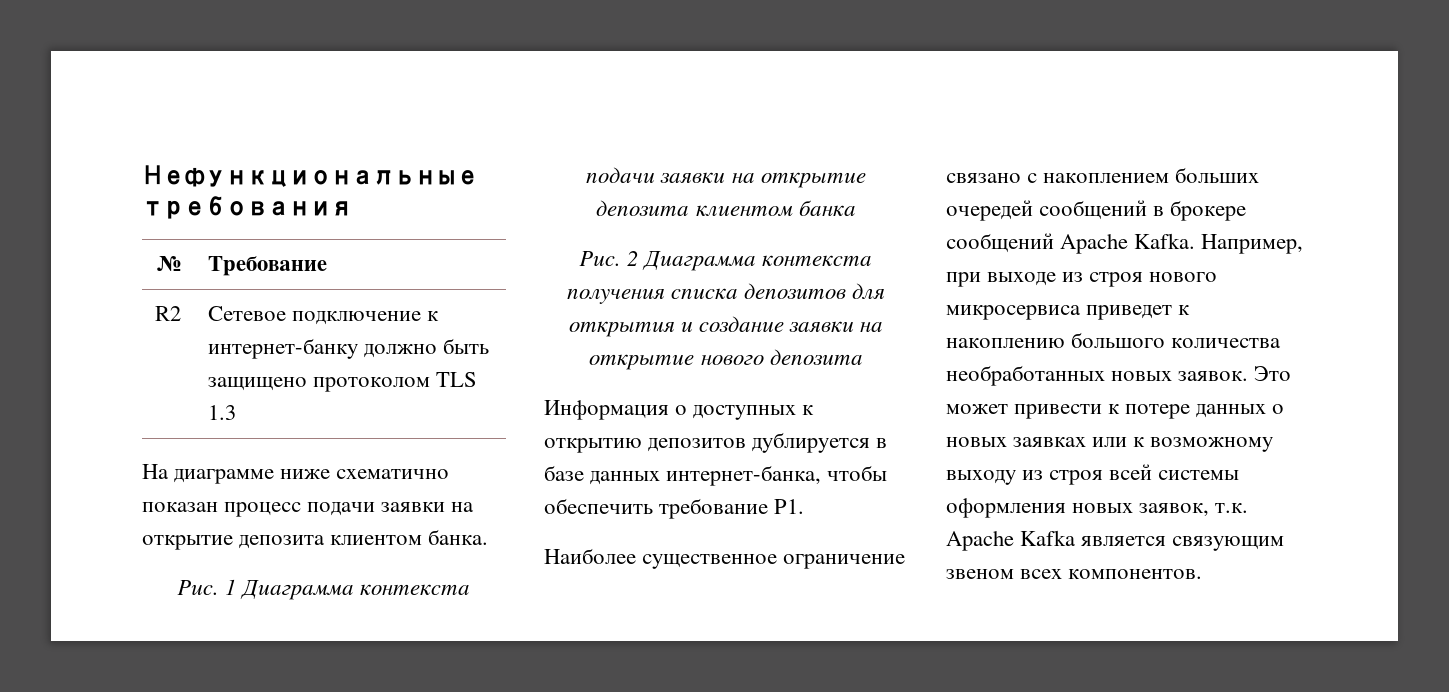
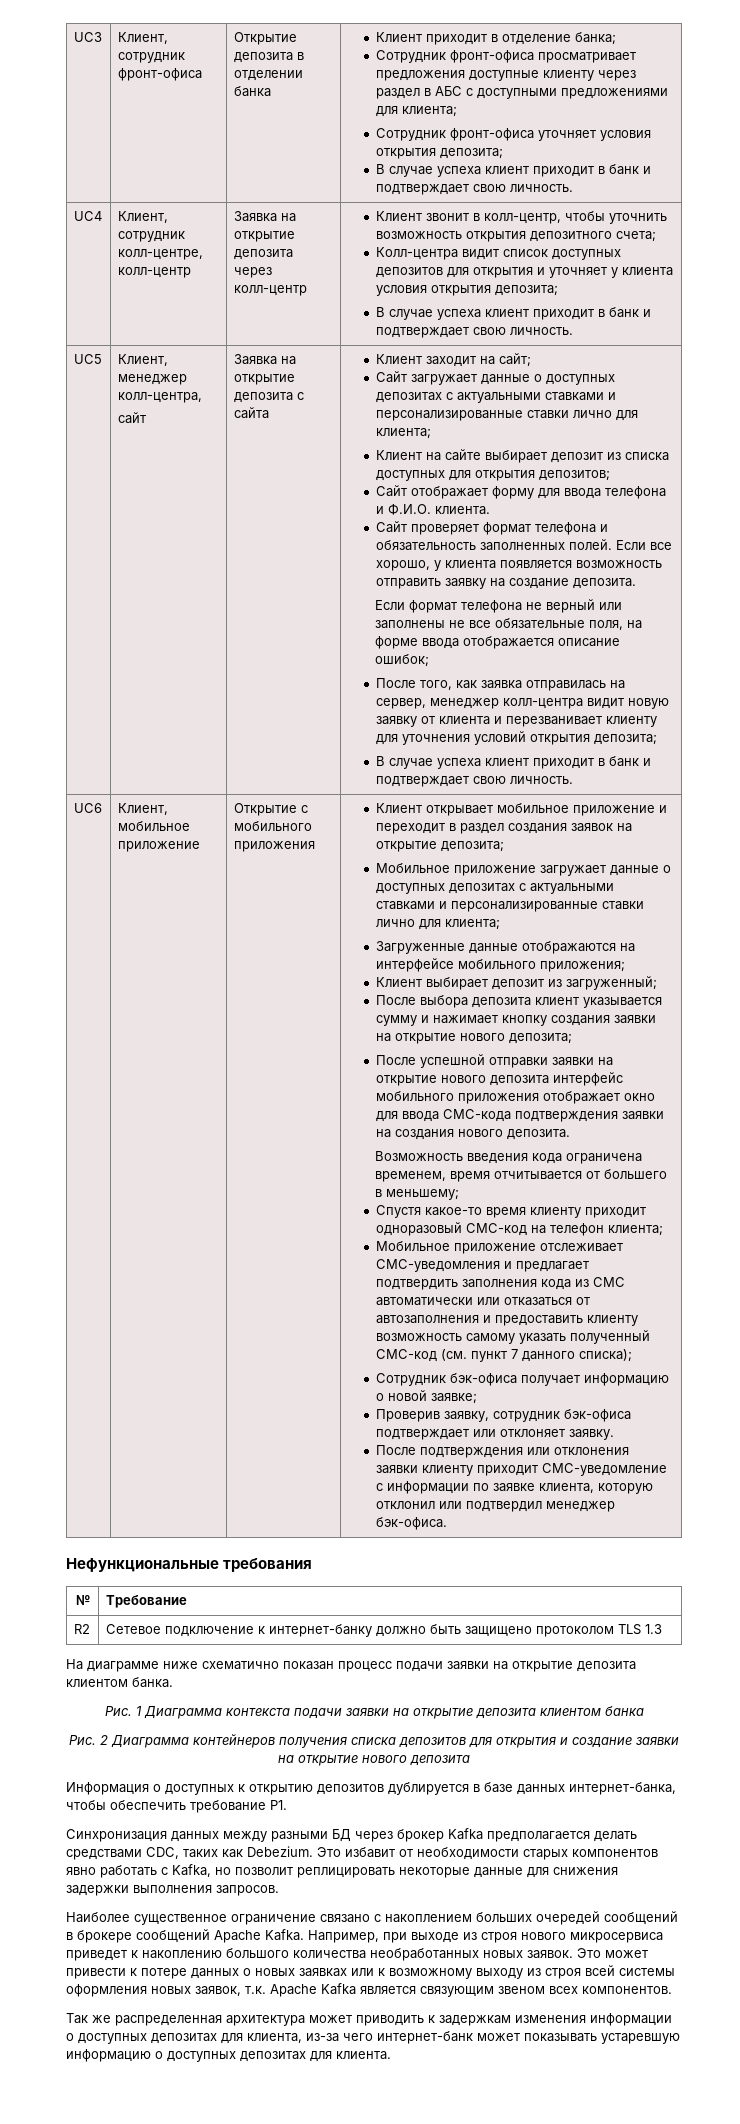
+ UC3 | Клиент, сотрудник фронт-офиса | Открытие депозита в отделении банка | Клиент приходит в отделение банка;
+ Сотрудник фронт-офиса просматривает предложения доступные клиенту через раздел в АБС с доступными предложениями для клиента;
+ Сотрудник фронт-офиса уточняет условия открытия депозита;
+ В случае успеха клиент приходит в банк и подтверждает свою личность.
+ UC4 | Клиент, сотрудник колл-центре, колл-центр | Заявка на открытие депозита через колл-центр | Клиент звонит в колл-центр, чтобы уточнить возможность открытия депозитного счета;
+ Колл-центра видит список доступных депозитов для открытия и уточняет у клиента условия открытия депозита;
+ В случае успеха клиент приходит в банк и подтверждает свою личность.
+ UC5 | Клиент, менеджер колл-центра,
+ сайт | Заявка на открытие депозита с сайта | Клиент заходит на сайт;
+ Сайт загружает данные о доступных депозитах с актуальными ставками и персонализированные ставки лично для клиента;
+ Клиент на сайте выбирает депозит из списка доступных для открытия депозитов;
+ Сайт отображает форму для ввода телефона и Ф.И.О. клиента.
+ Сайт проверяет формат телефона и обязательность заполненных полей. Если все хорошо, у клиента появляется возможность отправить заявку на создание депозита.
+ Если формат телефона не верный или заполнены не все обязательные поля, на форме ввода отображается описание ошибок;
+ После того, как заявка отправилась на сервер, менеджер колл-центра видит новую заявку от клиента и перезванивает клиенту для уточнения условий открытия депозита;
+ В случае успеха клиент приходит в банк и подтверждает свою личность.
+ UC6 | Клиент, мобильное приложение | Открытие с мобильного приложения | Клиент открывает мобильное приложение и переходит в раздел создания заявок на открытие депозита;
+ Мобильное приложение загружает данные о доступных депозитах с актуальными ставками и персонализированные ставки лично для клиента;
+ Загруженные данные отображаются на интерфейсе мобильного приложения;
+ Клиент выбирает депозит из загруженный;
+ После выбора депозита клиент указывается сумму и нажимает кнопку создания заявки на открытие нового депозита;
+ После успешной отправки заявки на открытие нового депозита интерфейс мобильного приложения отображает окно для ввода СМС-кода подтверждения заявки на создания нового депозита.
+ Возможность введения кода ограничена временем, время отчитывается от большего в меньшему;
+ Спустя какое-то время клиенту приходит одноразовый СМС-код на телефон клиента;
+ Мобильное приложение отслеживает СМС-уведомления и предлагает подтвердить заполнения кода из СМС автоматически или отказаться от автозаполнения и предоставить клиенту возможность самому указать полученный СМС-код (см. пункт 7 данного списка);
+ Сотрудник бэк-офиса получает информацию о новой заявке;
+ Проверив заявку, сотрудник бэк-офиса подтверждает или отклоняет заявку.
+ После подтверждения или отклонения заявки клиенту приходит СМС-уведомление с информации по заявке клиента, которую отклонил или подтвердил менеджер бэк-офиса.
- Рис. 2 Диаграмма контекста получения списка депозитов для открытия и создание заявки на открытие нового депозита
+ Рис. 2 Диаграмма контейнеров получения списка депозитов для открытия и создание заявки на открытие нового депозита
+ Синхронизация данных между разными БД через брокер Kafka предполагается делать средствами CDC, таких как Debezium. Это избавит от необходимости старых компонентов явно работать с Kafka, но позволит реплицировать некоторые данные для снижения задержки выполнения запросов.
+ Так же распределенная архитектура может приводить к задержкам изменения информации о доступных депозитах для клиента, из-за чего интернет-банк может показывать устаревшую информацию о доступных депозитах для клиента.

